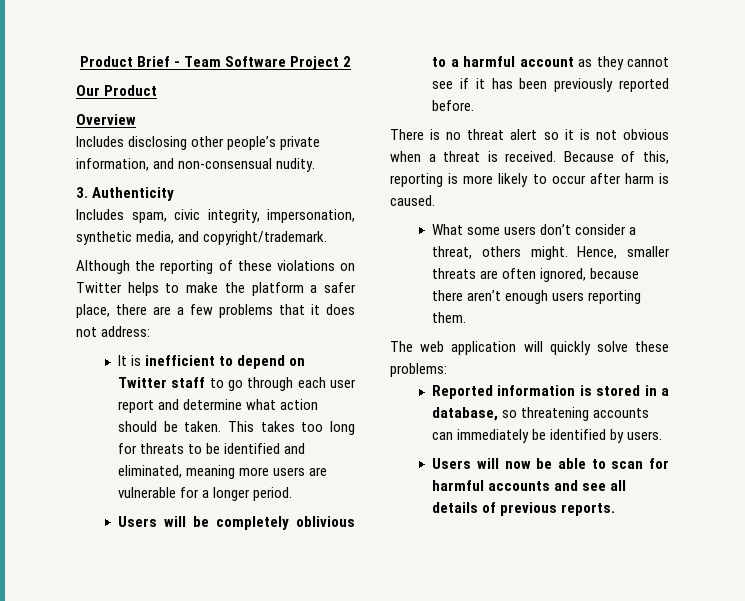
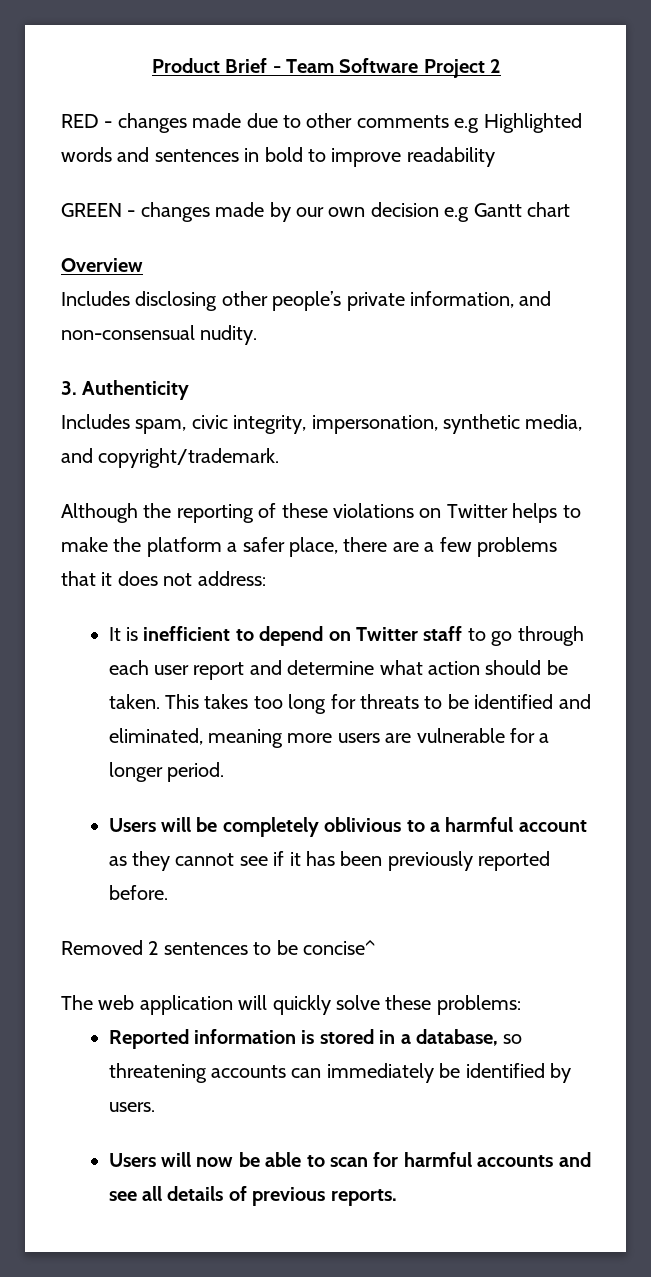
- Our Product
+ RED - changes made due to other comments e.g Highlighted words and sentences in bold to improve readability
+ GREEN - changes made by our own decision e.g Gantt chart
- There is no threat alert so it is not obvious when a threat is received. Because of this, reporting is more likely to occur after harm is caused.
- What some users don’t consider a threat, others might. Hence, smaller threats are often ignored, because there aren’t enough users reporting them.
+ Removed 2 sentences to be concise^

